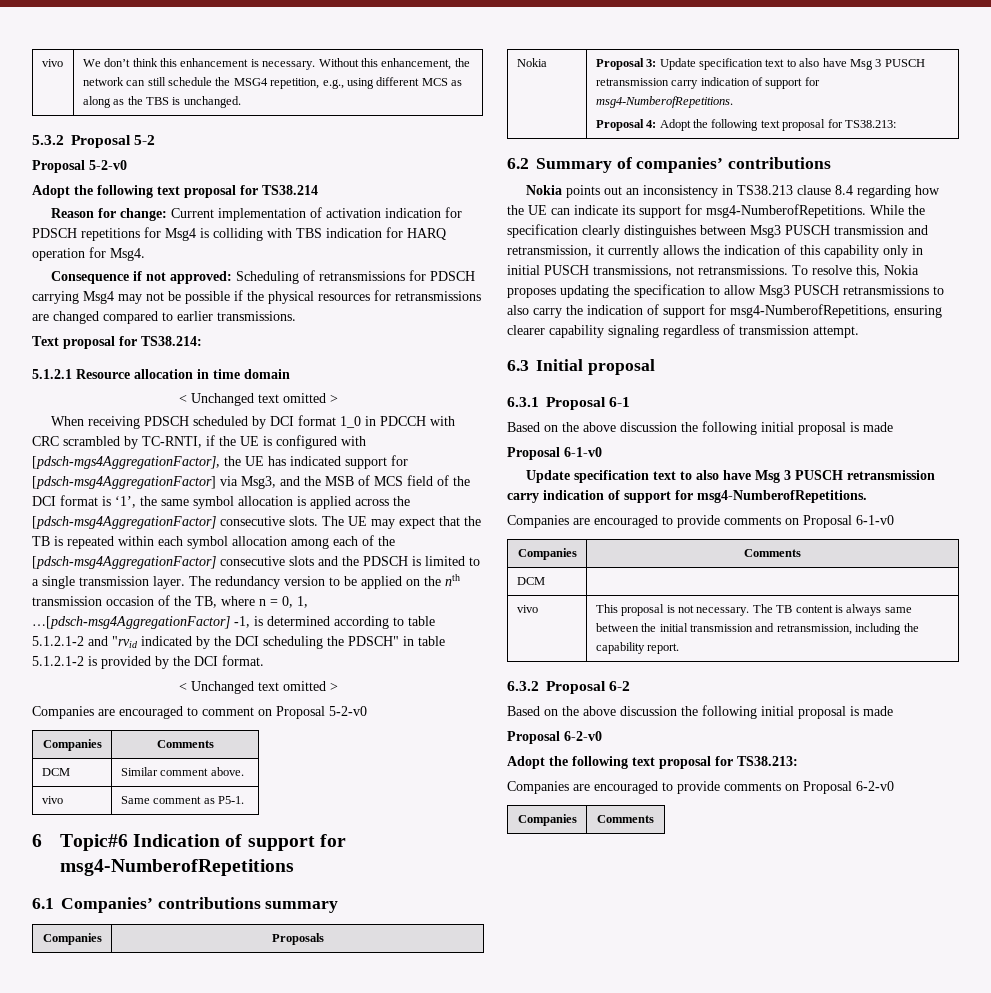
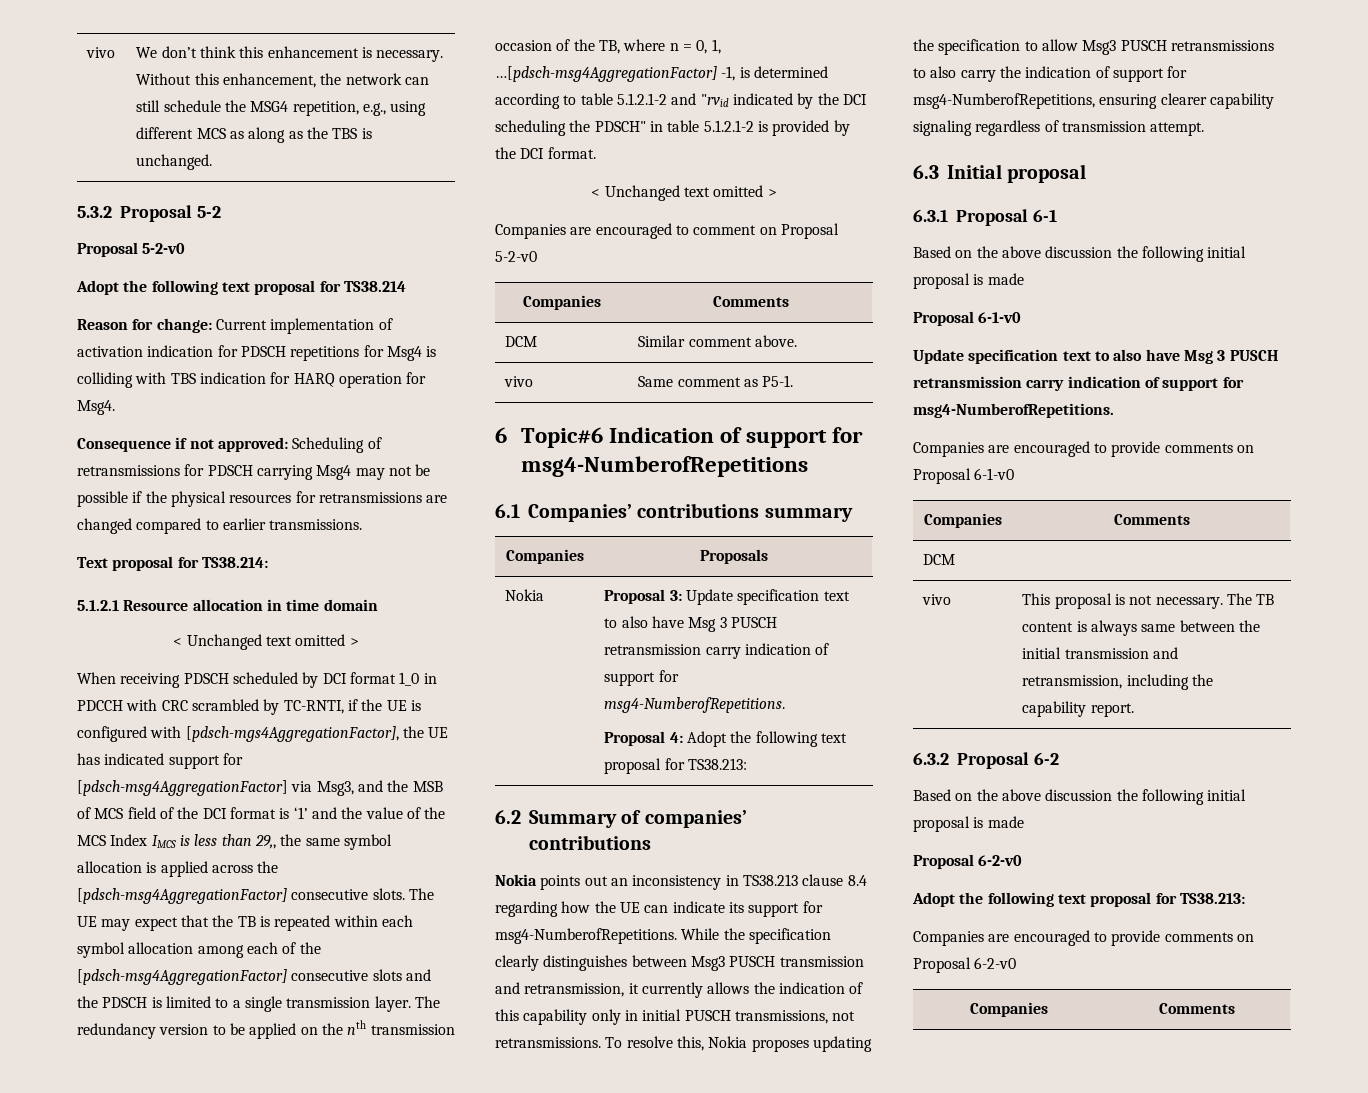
- When receiving PDSCH scheduled by DCI format 1_0 in PDCCH with CRC scrambled by TC-RNTI, if the UE is configured with [pdsch-mgs4AggregationFactor], the UE has indicated support for [pdsch-msg4AggregationFactor] via Msg3, and the MSB of MCS field of the DCI format is ‘1’, the same symbol allocation is applied across the [pdsch-msg4AggregationFactor] consecutive slots.
+ When receiving PDSCH scheduled by DCI format 1_0 in PDCCH with CRC scrambled by TC-RNTI, if the UE is configured with [pdsch-mgs4AggregationFactor], the UE has indicated support for [pdsch-msg4AggregationFactor] via Msg3, and the MSB of MCS field of the DCI format is ‘1’ and the value of the MCS Index IMCS is less than 29,, the same symbol allocation is applied across the [pdsch-msg4AggregationFactor] consecutive slots.

